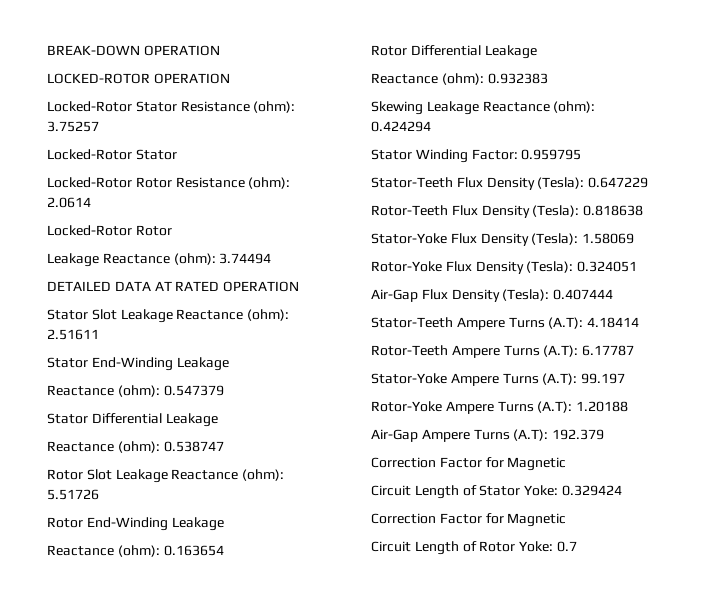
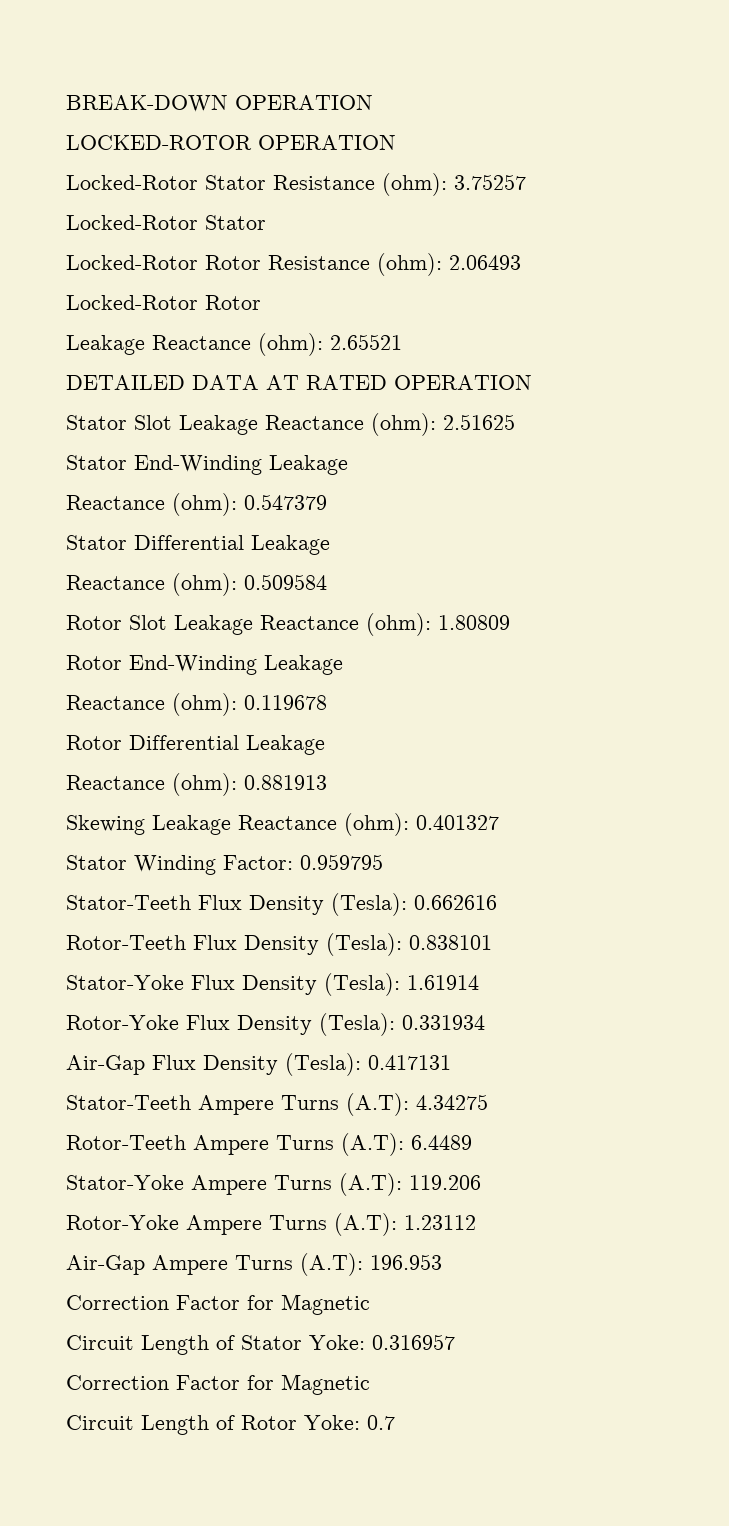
- Locked-Rotor Rotor Resistance (ohm): 2.0614
+ Locked-Rotor Rotor Resistance (ohm): 2.06493
- Leakage Reactance (ohm): 3.74494
+ Leakage Reactance (ohm): 2.65521
- Stator Slot Leakage Reactance (ohm): 2.51611
+ Stator Slot Leakage Reactance (ohm): 2.51625
- Reactance (ohm): 0.538747
+ Reactance (ohm): 0.509584
- Rotor Slot Leakage Reactance (ohm): 5.51726
+ Rotor Slot Leakage Reactance (ohm): 1.80809
- Reactance (ohm): 0.163654
+ Reactance (ohm): 0.119678
- Reactance (ohm): 0.932383
+ Reactance (ohm): 0.881913
- Skewing Leakage Reactance (ohm): 0.424294
+ Skewing Leakage Reactance (ohm): 0.401327
- Stator-Teeth Flux Density (Tesla): 0.647229
+ Stator-Teeth Flux Density (Tesla): 0.662616
- Rotor-Teeth Flux Density (Tesla): 0.818638
+ Rotor-Teeth Flux Density (Tesla): 0.838101
- Stator-Yoke Flux Density (Tesla): 1.58069
+ Stator-Yoke Flux Density (Tesla): 1.61914
- Rotor-Yoke Flux Density (Tesla): 0.324051
+ Rotor-Yoke Flux Density (Tesla): 0.331934
- Air-Gap Flux Density (Tesla): 0.407444
+ Air-Gap Flux Density (Tesla): 0.417131
- Stator-Teeth Ampere Turns (A.T): 4.18414
+ Stator-Teeth Ampere Turns (A.T): 4.34275
- Rotor-Teeth Ampere Turns (A.T): 6.17787
+ Rotor-Teeth Ampere Turns (A.T): 6.4489
- Stator-Yoke Ampere Turns (A.T): 99.197
+ Stator-Yoke Ampere Turns (A.T): 119.206
- Rotor-Yoke Ampere Turns (A.T): 1.20188
+ Rotor-Yoke Ampere Turns (A.T): 1.23112
- Air-Gap Ampere Turns (A.T): 192.379
+ Air-Gap Ampere Turns (A.T): 196.953
- Circuit Length of Stator Yoke: 0.329424
+ Circuit Length of Stator Yoke: 0.316957

